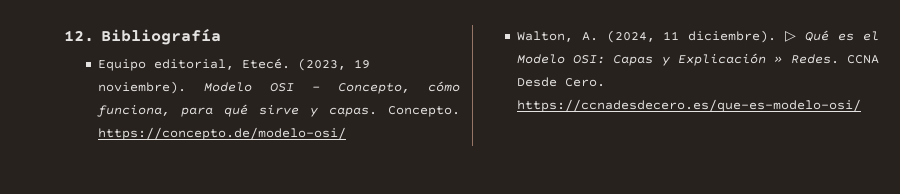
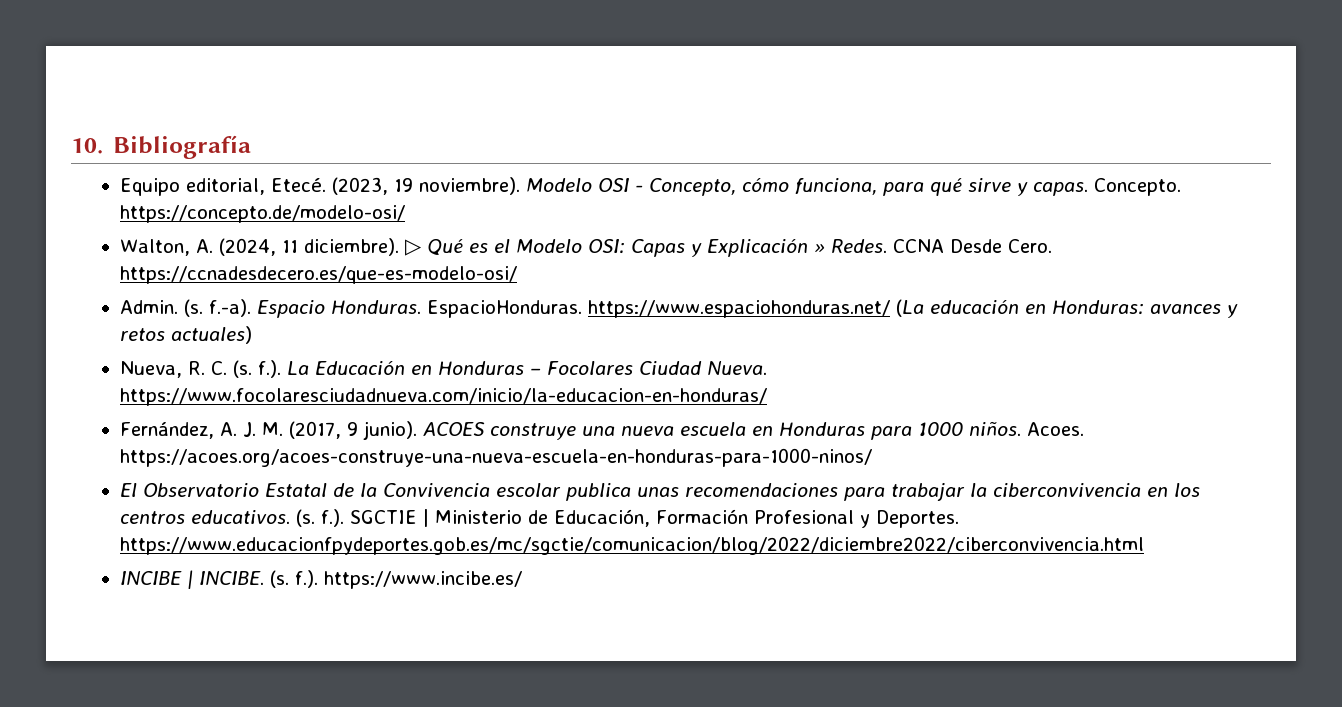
- 12. Bibliografía
+ 10. Bibliografía
+ Admin. (s. f.-a). Espacio Honduras. EspacioHonduras. https://www.espaciohonduras.net/ (La educación en Honduras: avances y retos actuales)
+ Nueva, R. C. (s. f.). La Educación en Honduras – Focolares Ciudad Nueva. https://www.focolaresciudadnueva.com/inicio/la-educacion-en-honduras/
+ Fernández, A. J. M. (2017, 9 junio). ACOES construye una nueva escuela en Honduras para 1000 niños. Acoes. https://acoes.org/acoes-construye-una-nueva-escuela-en-honduras-para-1000-ninos/
+ El Observatorio Estatal de la Convivencia escolar publica unas recomendaciones para trabajar la ciberconvivencia en los centros educativos. (s. f.). SGCTIE | Ministerio de Educación, Formación Profesional y Deportes. https://www.educacionfpydeportes.gob.es/mc/sgctie/comunicacion/blog/2022/diciembre2022/ciberconvivencia.html
+ INCIBE | INCIBE. (s. f.). https://www.incibe.es/

